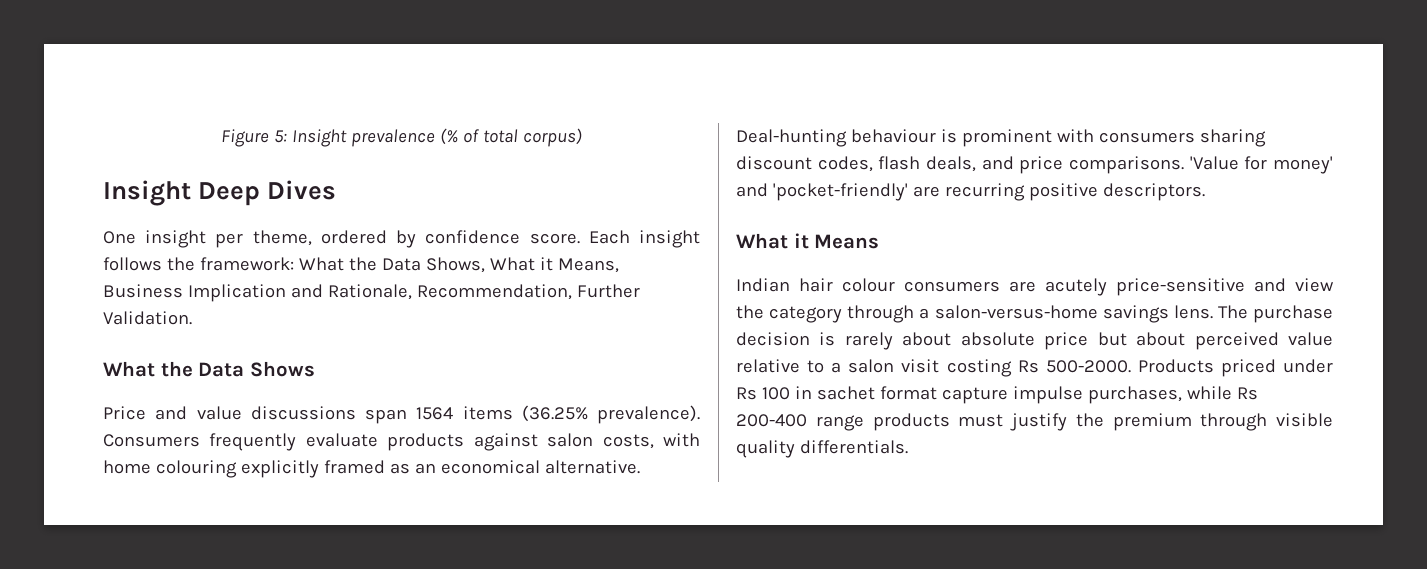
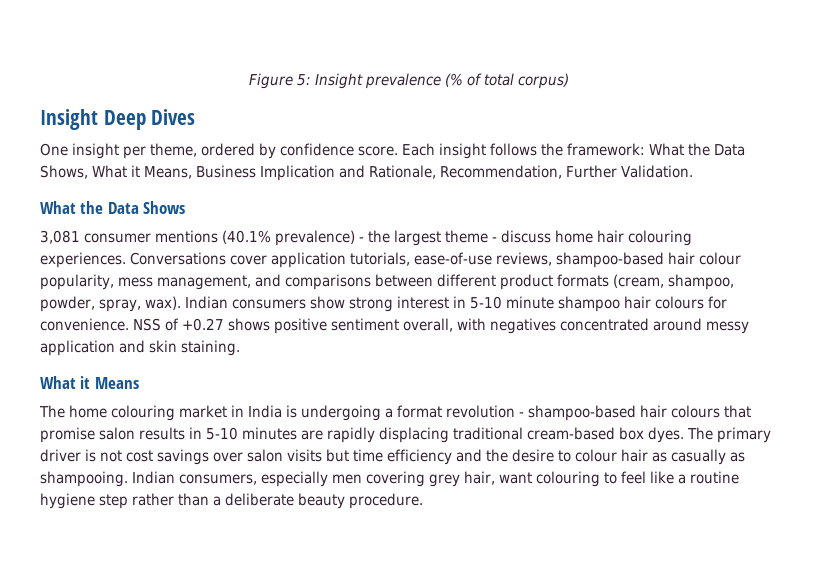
- Price and value discussions span 1564 items (36.25% prevalence). Consumers frequently evaluate products against salon costs, with home colouring explicitly framed as an economical alternative. Deal-hunting behaviour is prominent with consumers sharing discount codes, flash deals, and price comparisons. 'Value for money' and 'pocket-friendly' are recurring positive descriptors.
+ 3,081 consumer mentions (40.1% prevalence) - the largest theme - discuss home hair colouring experiences. Conversations cover application tutorials, ease-of-use reviews, shampoo-based hair colour popularity, mess management, and comparisons between different product formats (cream, shampoo, powder, spray, wax). Indian consumers show strong interest in 5-10 minute shampoo hair colours for convenience. NSS of +0.27 shows positive sentiment overall, with negatives concentrated around messy application and skin staining.
  What it Means
- Indian hair colour consumers are acutely price-sensitive and view the category through a salon-versus-home savings lens. The purchase decision is rarely about absolute price but about perceived value relative to a salon visit costing Rs 500-2000. Products priced under Rs 100 in sachet format capture impulse purchases, while Rs 200-400 range products must justify the premium through visible quality differentials.
+ The home colouring market in India is undergoing a format revolution - shampoo-based hair colours that promise salon results in 5-10 minutes are rapidly displacing traditional cream-based box dyes. The primary driver is not cost savings over salon visits but time efficiency and the desire to colour hair as casually as shampooing. Indian consumers, especially men covering grey hair, want colouring to feel like a routine hygiene step rather than a deliberate beauty procedure.

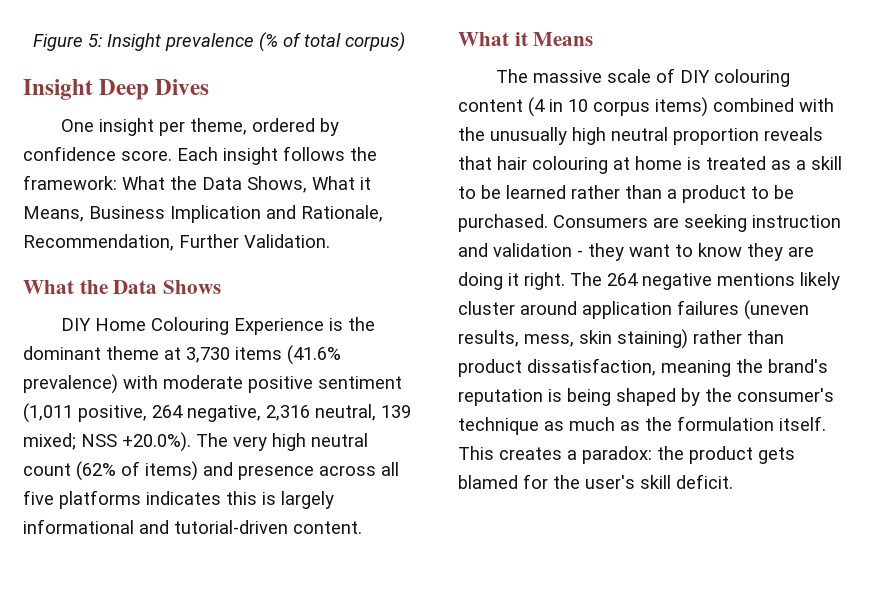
- 3,081 consumer mentions (40.1% prevalence) - the largest theme - discuss home hair colouring experiences. Conversations cover application tutorials, ease-of-use reviews, shampoo-based hair colour popularity, mess management, and comparisons between different product formats (cream, shampoo, powder, spray, wax). Indian consumers show strong interest in 5-10 minute shampoo hair colours for convenience. NSS of +0.27 shows positive sentiment overall, with negatives concentrated around messy application and skin staining.
+ DIY Home Colouring Experience is the dominant theme at 3,730 items (41.6% prevalence) with moderate positive sentiment (1,011 positive, 264 negative, 2,316 neutral, 139 mixed; NSS +20.0%). The very high neutral count (62% of items) and presence across all five platforms indicates this is largely informational and tutorial-driven content.
  What it Means
- The home colouring market in India is undergoing a format revolution - shampoo-based hair colours that promise salon results in 5-10 minutes are rapidly displacing traditional cream-based box dyes. The primary driver is not cost savings over salon visits but time efficiency and the desire to colour hair as casually as shampooing. Indian consumers, especially men covering grey hair, want colouring to feel like a routine hygiene step rather than a deliberate beauty procedure.
+ The massive scale of DIY colouring content (4 in 10 corpus items) combined with the unusually high neutral proportion reveals that hair colouring at home is treated as a skill to be learned rather than a product to be purchased. Consumers are seeking instruction and validation - they want to know they are doing it right. The 264 negative mentions likely cluster around application failures (uneven results, mess, skin staining) rather than product dissatisfaction, meaning the brand's reputation is being shaped by the consumer's technique as much as the formulation itself. This creates a paradox: the product gets blamed for the user's skill deficit.

